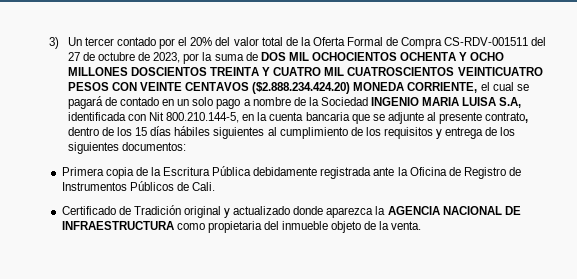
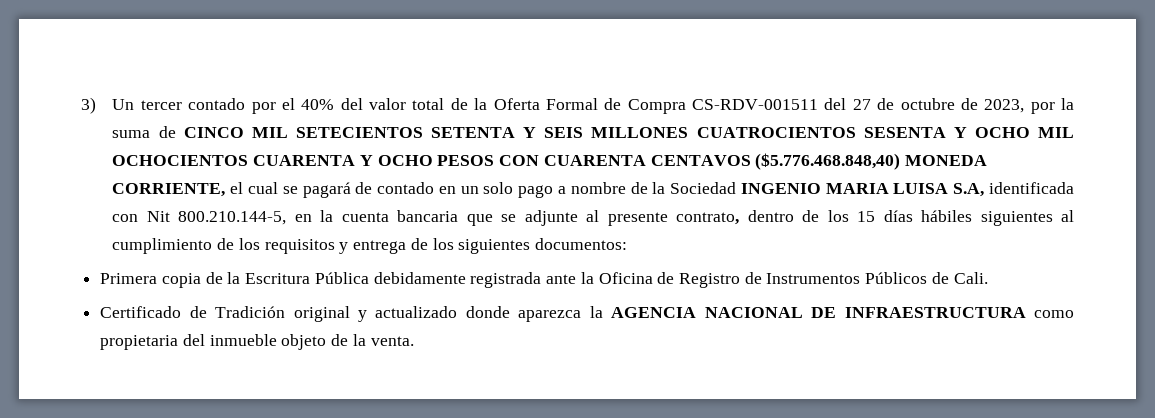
- 3) Un tercer contado por el 20% del valor total de la Oferta Formal de Compra CS-RDV-001511 del 27 de octubre de 2023, por la suma de DOS MIL OCHOCIENTOS OCHENTA Y OCHO MILLONES DOSCIENTOS TREINTA Y CUATRO MIL CUATROSCIENTOS VEINTICUATRO PESOS CON VEINTE CENTAVOS ($2.888.234.424.20) MONEDA CORRIENTE, el cual se pagará de contado en un solo pago a nombre de la Sociedad INGENIO MARIA LUISA S.A, identificada con Nit 800.210.144-5, en la cuenta bancaria que se adjunte al presente contrato, dentro de los 15 días hábiles siguientes al cumplimiento de los requisitos y entrega de los siguientes documentos:
+ 3) Un tercer contado por el 40% del valor total de la Oferta Formal de Compra CS-RDV-001511 del 27 de octubre de 2023, por la suma de CINCO MIL SETECIENTOS SETENTA Y SEIS MILLONES CUATROCIENTOS SESENTA Y OCHO MIL OCHOCIENTOS CUARENTA Y OCHO PESOS CON CUARENTA CENTAVOS ($5.776.468.848,40) MONEDA CORRIENTE, el cual se pagará de contado en un solo pago a nombre de la Sociedad INGENIO MARIA LUISA S.A, identificada con Nit 800.210.144-5, en la cuenta bancaria que se adjunte al presente contrato, dentro de los 15 días hábiles siguientes al cumplimiento de los requisitos y entrega de los siguientes documentos:

